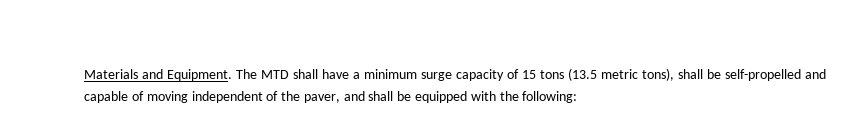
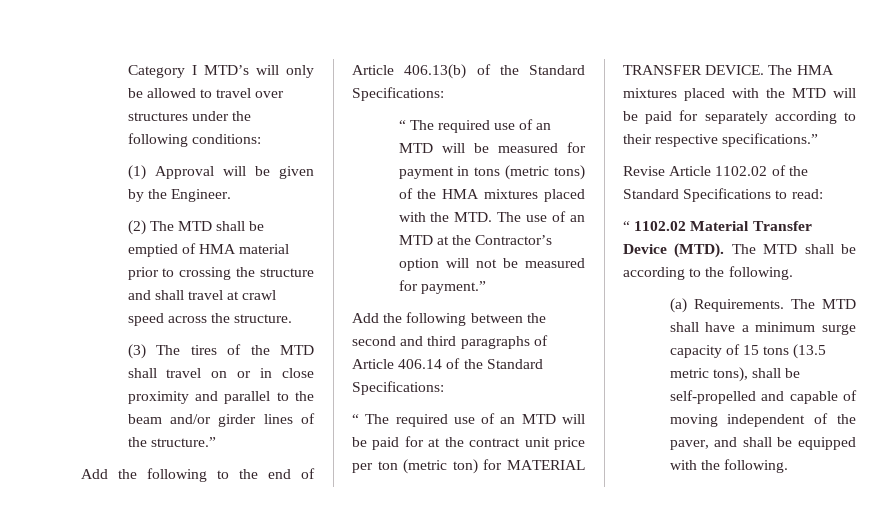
- Materials and Equipment.
+ Category I MTD’s will only be allowed to travel over structures under the following conditions:
+ (1) Approval will be given by the Engineer.
+ (2) The MTD shall be emptied of HMA material prior to crossing the structure and shall travel at crawl speed across the structure.
+ (3) The tires of the MTD shall travel on or in close proximity and parallel to the beam and/or girder lines of the structure.”
+ Add the following to the end of Article 406.13(b) of the Standard Specifications:
+ “ The required use of an MTD will be measured for payment in tons (metric tons) of the HMA mixtures placed with the MTD. The use of an MTD at the Contractor’s option will not be measured for payment.”
+ Add the following between the second and third paragraphs of Article 406.14 of the Standard Specifications:
+ “ The required use of an MTD will be paid for at the contract unit price per ton (metric ton) for MATERIAL TRANSFER DEVICE. The HMA mixtures placed with the MTD will be paid for separately according to their respective specifications.”
+ Revise Article 1102.02 of the Standard Specifications to read:
+ “ 1102.02 Material Transfer Device (MTD). The MTD shall be according to the following.
+ (a) Requirements.
- The MTD shall have a minimum surge capacity of 15 tons (13.5 metric tons), shall be self-propelled and capable of moving independent of the paver, and shall be equipped with the following:
+ The MTD shall have a minimum surge capacity of 15 tons (13.5 metric tons), shall be self-propelled and capable of moving independent of the paver, and shall be equipped with the following.

